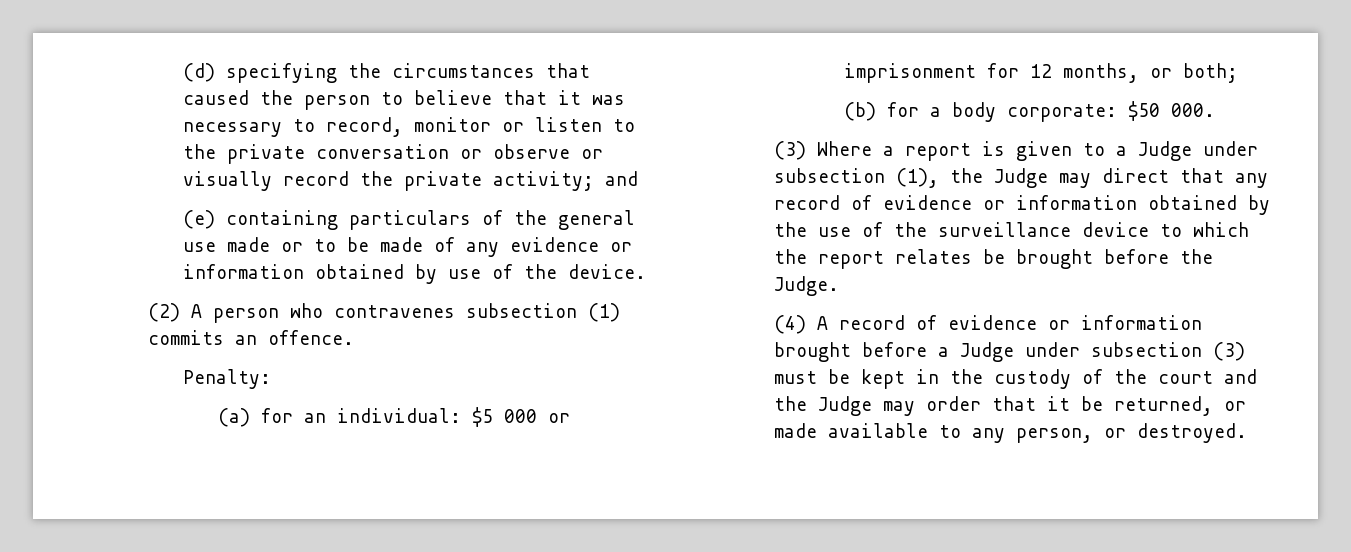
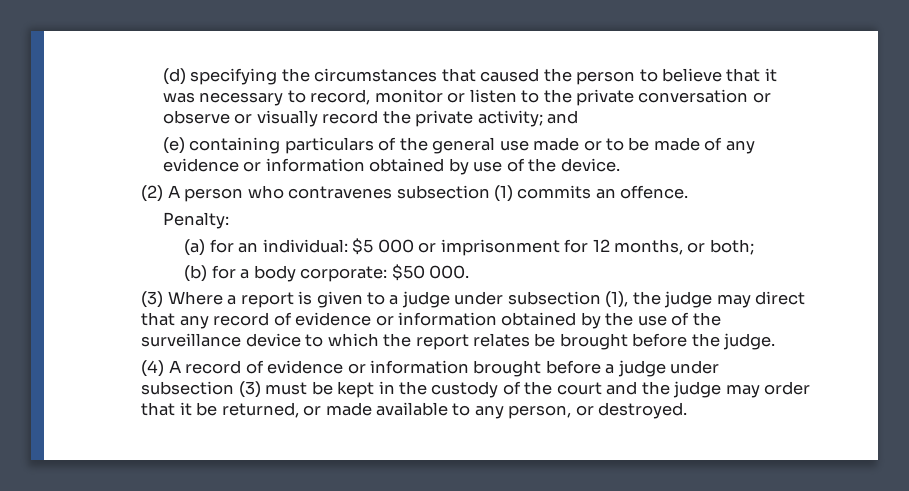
- (3) Where a report is given to a Judge under subsection (1), the Judge may direct that any record of evidence or information obtained by the use of the surveillance device to which the report relates be brought before the Judge.
+ (3) Where a report is given to a judge under subsection (1), the judge may direct that any record of evidence or information obtained by the use of the surveillance device to which the report relates be brought before the judge.
- (4) A record of evidence or information brought before a Judge under subsection (3) must be kept in the custody of the court and the Judge may order that it be returned, or made available to any person, or destroyed.
+ (4) A record of evidence or information brought before a judge under subsection (3) must be kept in the custody of the court and the judge may order that it be returned, or made available to any person, or destroyed.

